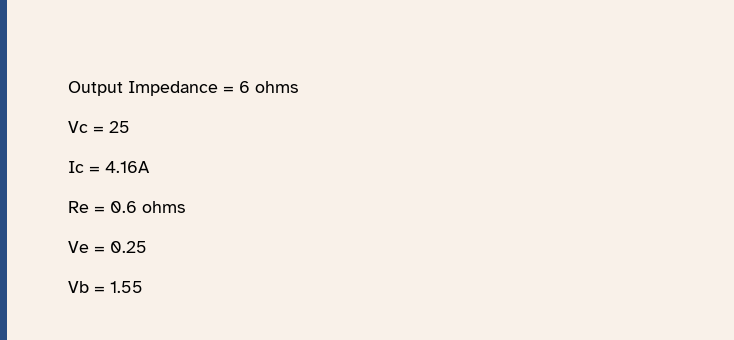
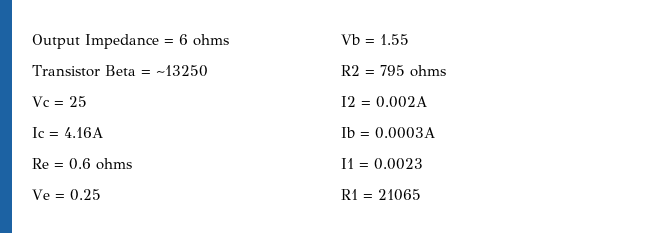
+ Transistor Beta = ~13250
+ R2 = 795 ohms
+ I2 = 0.002A
+ Ib = 0.0003A
+ I1 = 0.0023
+ R1 = 21065

